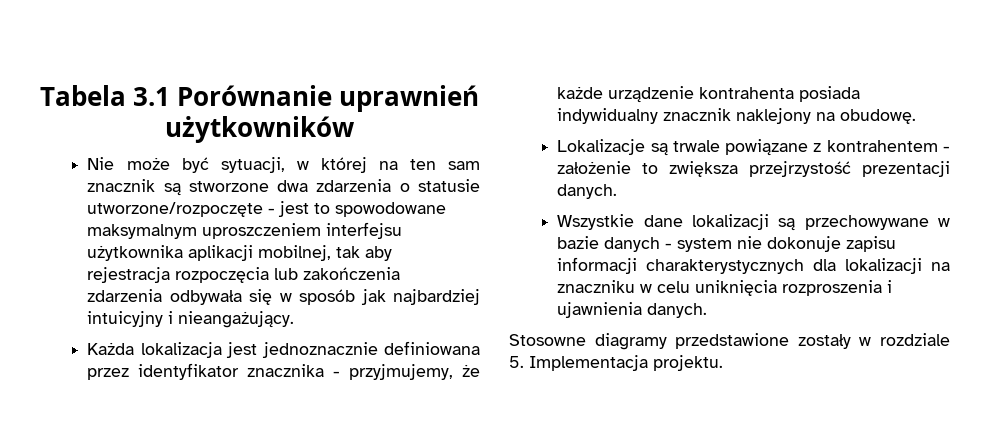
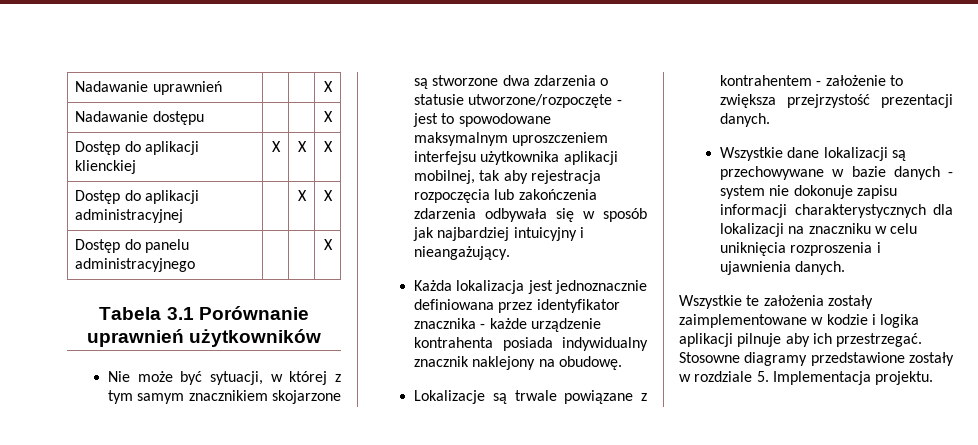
+ Nadawanie uprawnień | | | X
+ Nadawanie dostępu | | | X
+ Dostęp do aplikacji klienckiej | X | X | X
+ Dostęp do aplikacji administracyjnej | | X | X
+ Dostęp do panelu administracyjnego | | | X
- Nie może być sytuacji, w której na ten sam znacznik są stworzone dwa zdarzenia o statusie utworzone/rozpoczęte - jest to spowodowane maksymalnym uproszczeniem interfejsu użytkownika aplikacji mobilnej, tak aby rejestracja rozpoczęcia lub zakończenia zdarzenia odbywała się w sposób jak najbardziej intuicyjny i nieangażujący.
+ Nie może być sytuacji, w której z tym samym znacznikiem skojarzone są stworzone dwa zdarzenia o statusie utworzone/rozpoczęte - jest to spowodowane maksymalnym uproszczeniem interfejsu użytkownika aplikacji mobilnej, tak aby rejestracja rozpoczęcia lub zakończenia zdarzenia odbywała się w sposób jak najbardziej intuicyjny i nieangażujący.
- Każda lokalizacja jest jednoznacznie definiowana przez identyfikator znacznika - przyjmujemy, że każde urządzenie kontrahenta posiada indywidualny znacznik naklejony na obudowę.
+ Każda lokalizacja jest jednoznacznie definiowana przez identyfikator znacznika - każde urządzenie kontrahenta posiada indywidualny znacznik naklejony na obudowę.
+ Wszystkie te założenia zostały zaimplementowane w kodzie i logika aplikacji pilnuje aby ich przestrzegać.

